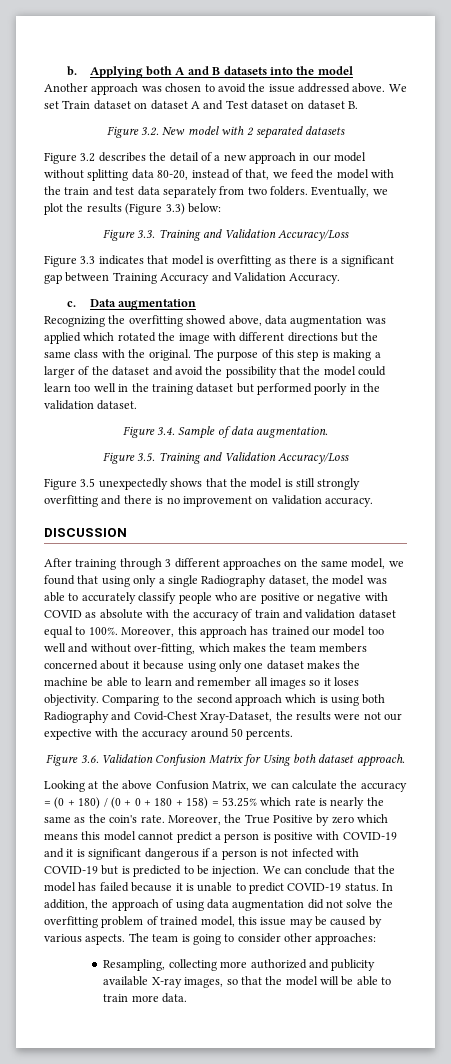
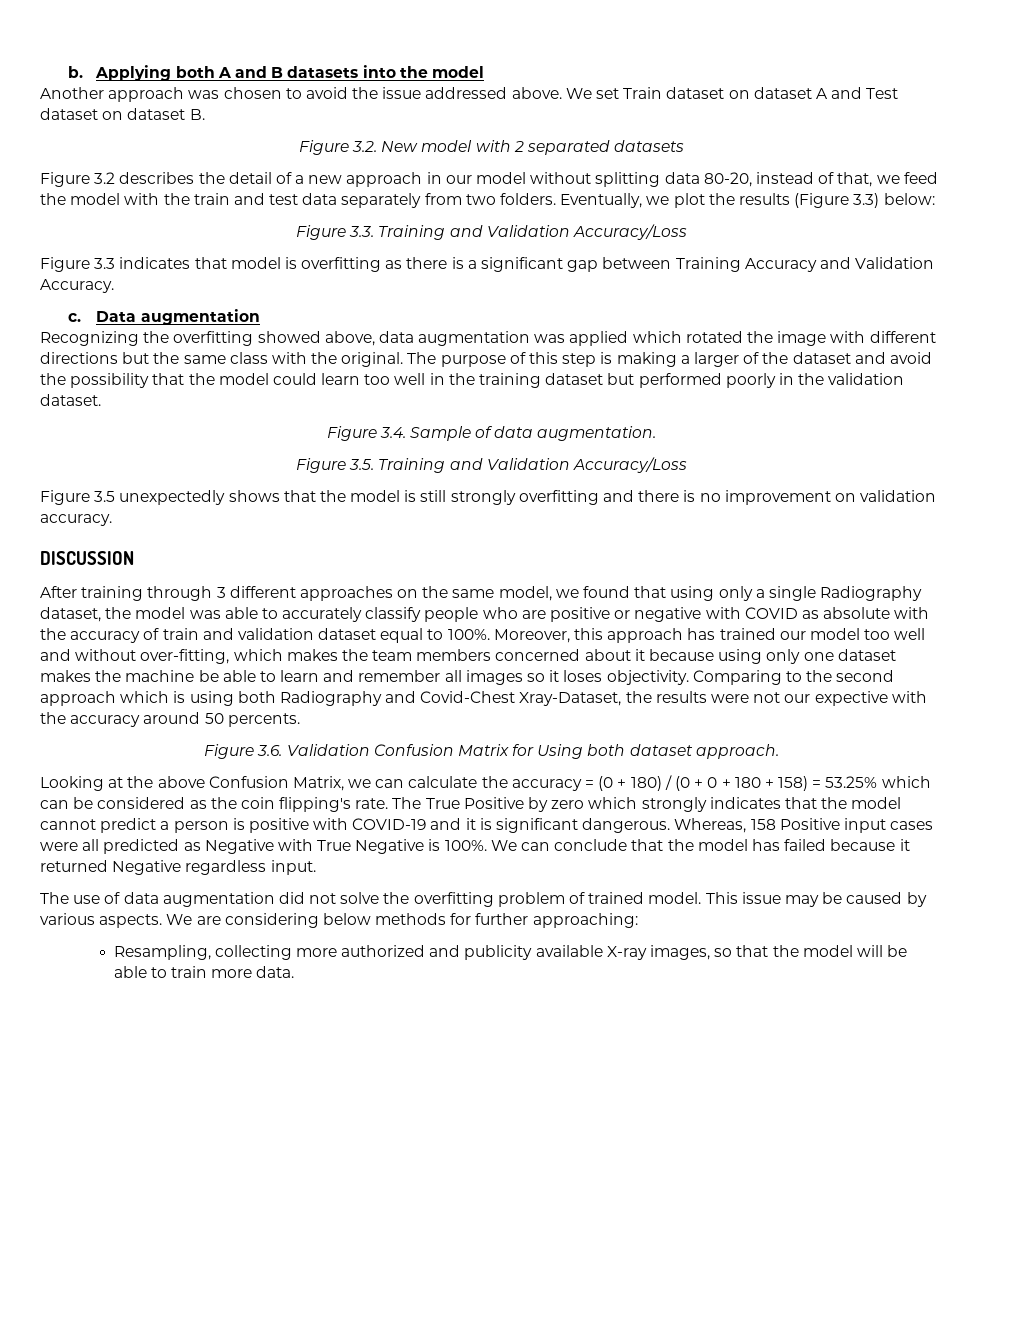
- Looking at the above Confusion Matrix, we can calculate the accuracy = (0 + 180) / (0 + 0 + 180 + 158) = 53.25% which rate is nearly the same as the coin's rate. Moreover, the True Positive by zero which means this model cannot predict a person is positive with COVID-19 and it is significant dangerous if a person is not infected with COVID-19 but is predicted to be injection.
+ Looking at the above Confusion Matrix, we can calculate the accuracy = (0 + 180) / (0 + 0 + 180 + 158) = 53.25% which can be considered as the coin flipping's rate. The True Positive by zero which strongly indicates that the model cannot predict a person is positive with COVID-19 and it is significant dangerous. Whereas, 158 Positive input cases were all predicted as Negative with True Negative is 100%.
- We can conclude that the model has failed because it is unable to predict COVID-19 status. In addition, the approach of using data augmentation did not solve the overfitting problem of trained model, this issue may be caused by various aspects.
+ We can conclude that the model has failed because it returned Negative regardless input.
+ The use of data augmentation did not solve the overfitting problem of trained model. This issue may be caused by various aspects.
- The team is going to consider other approaches:
+ We are considering below methods for further approaching:

